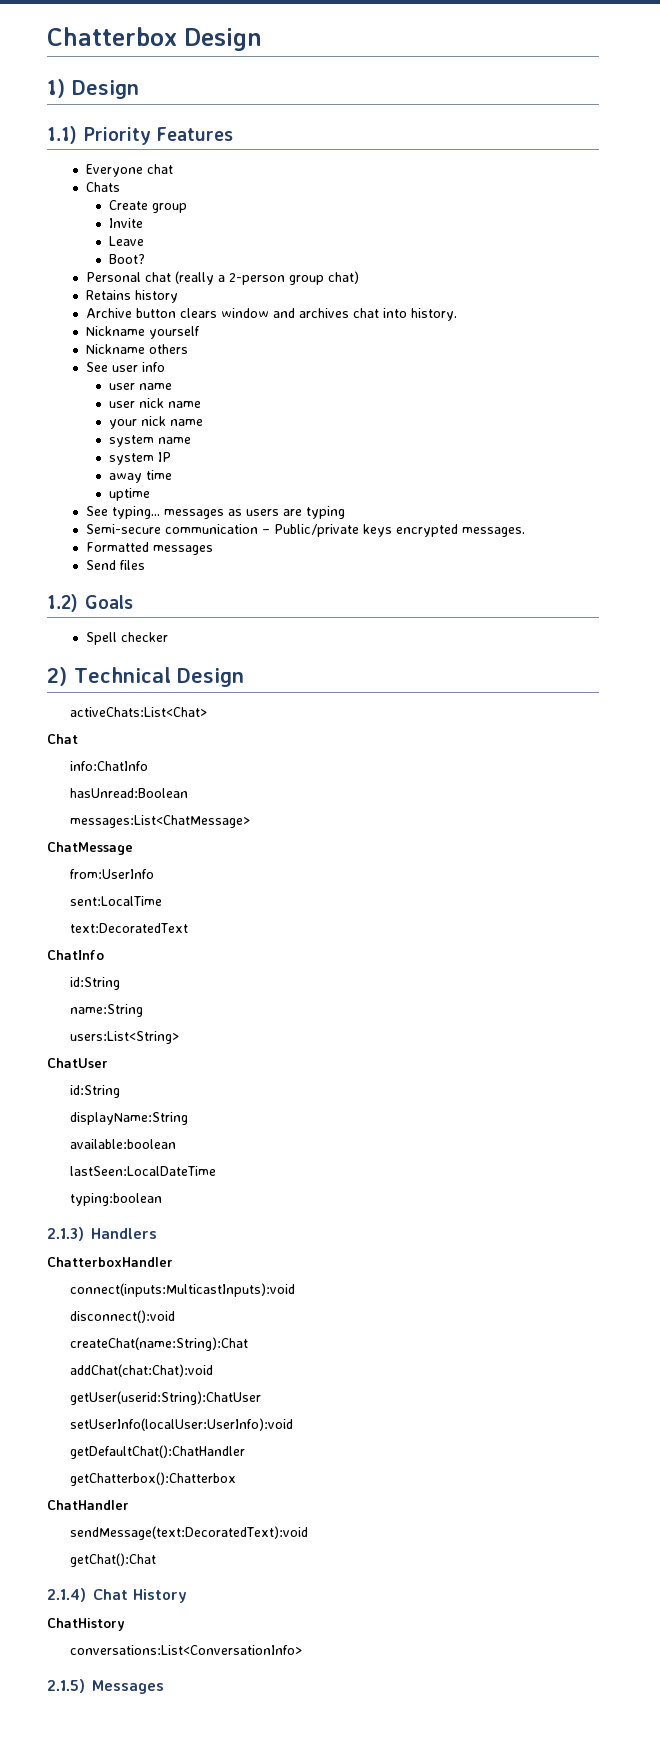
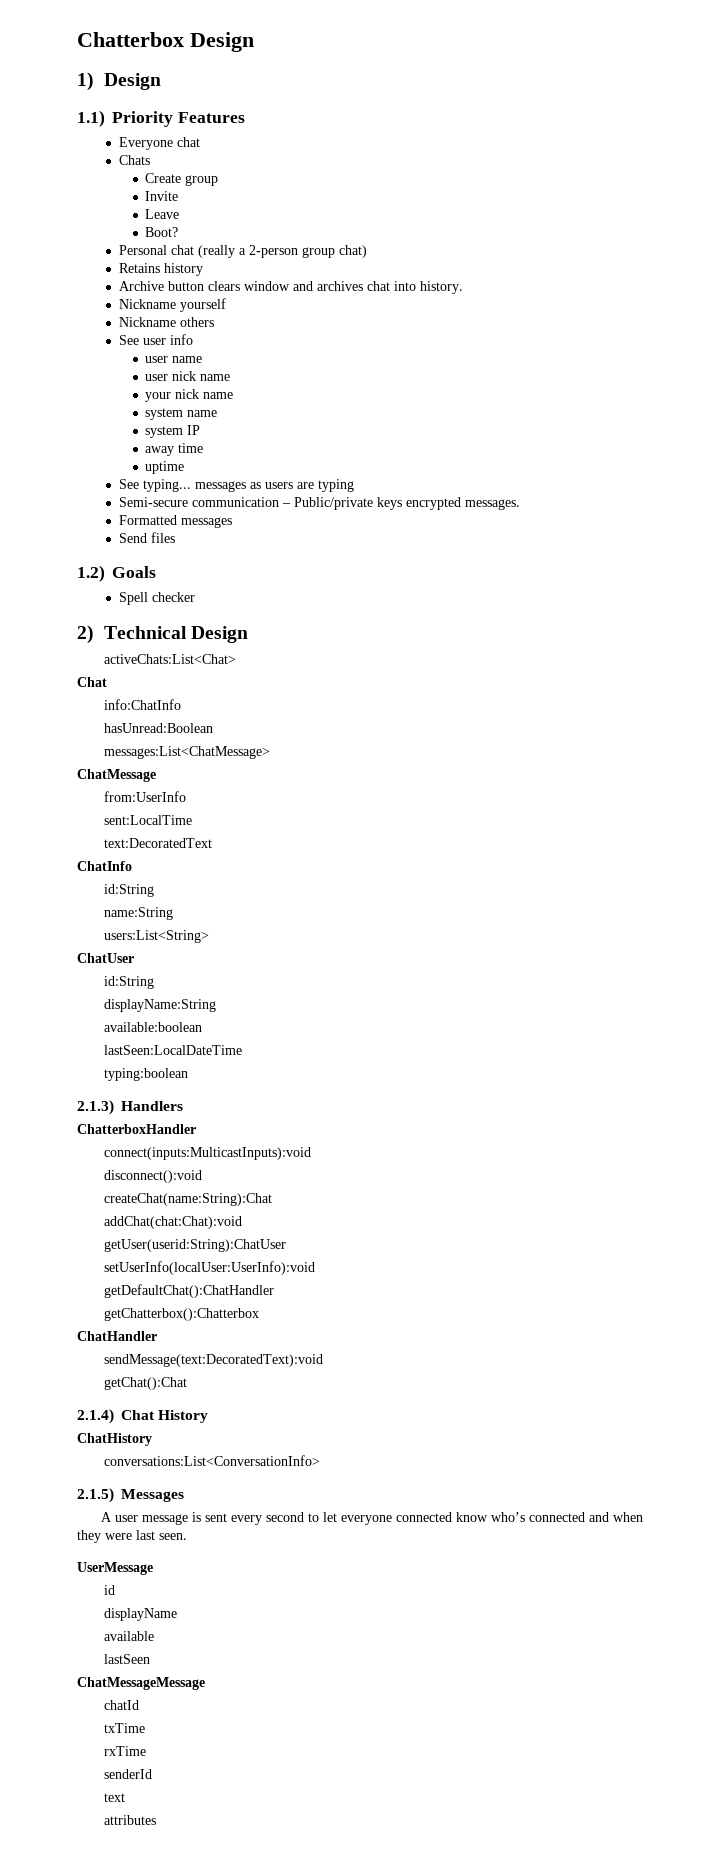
+ A user message is sent every second to let everyone connected know who’s connected and when they were last seen.
+ UserMessage
+ id
+ displayName
+ available
+ lastSeen
+ ChatMessageMessage
+ chatId
+ txTime
+ rxTime
+ senderId
+ text
+ attributes

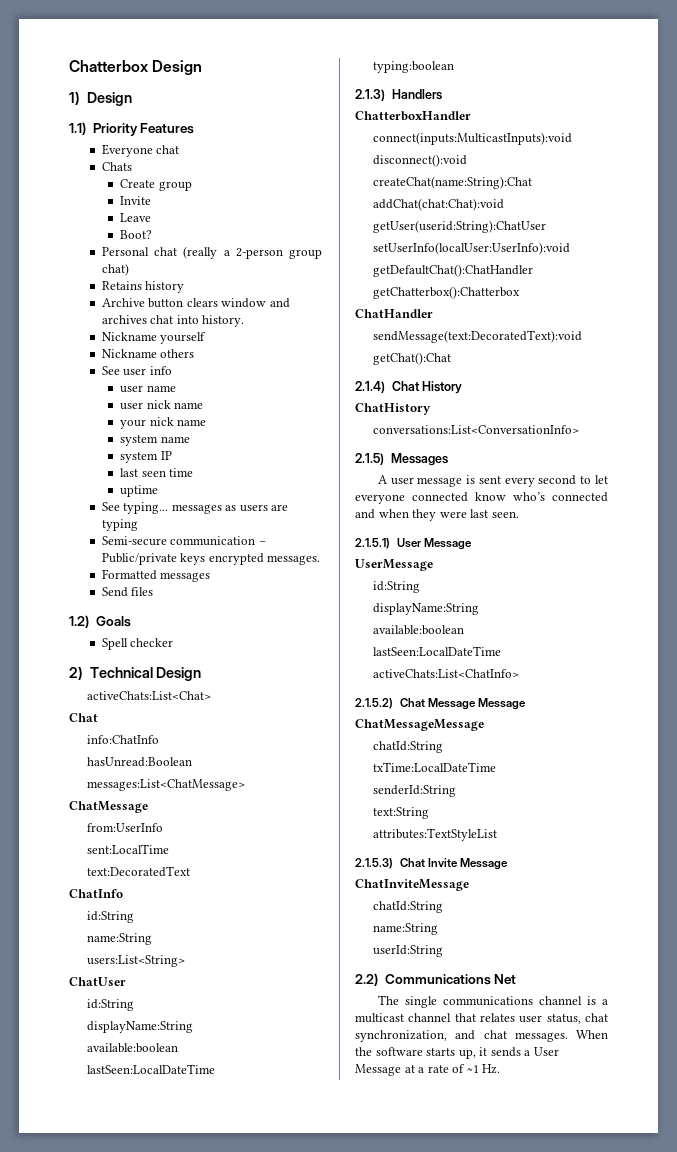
- away time
+ last seen time
+ 2.1.5.1) User Message
  UserMessage
- id
- displayName
- available
- lastSeen
+ id:String
+ displayName:String
+ available:boolean
+ lastSeen:LocalDateTime
+ activeChats:List<ChatInfo>
+ 2.1.5.2) Chat Message Message
  ChatMessageMessage
- chatId
- txTime
- rxTime
- senderId
- text
- attributes
+ chatId:String
+ txTime:LocalDateTime
+ senderId:String
+ text:String
+ attributes:TextStyleList
+ 2.1.5.3) Chat Invite Message
+ ChatInviteMessage
+ chatId:String
+ name:String
+ userId:String
+ 2.2) Communications Net
+ The single communications channel is a multicast channel that relates user status, chat synchronization, and chat messages. When the software starts up, it sends a User Message at a rate of ~1 Hz.

